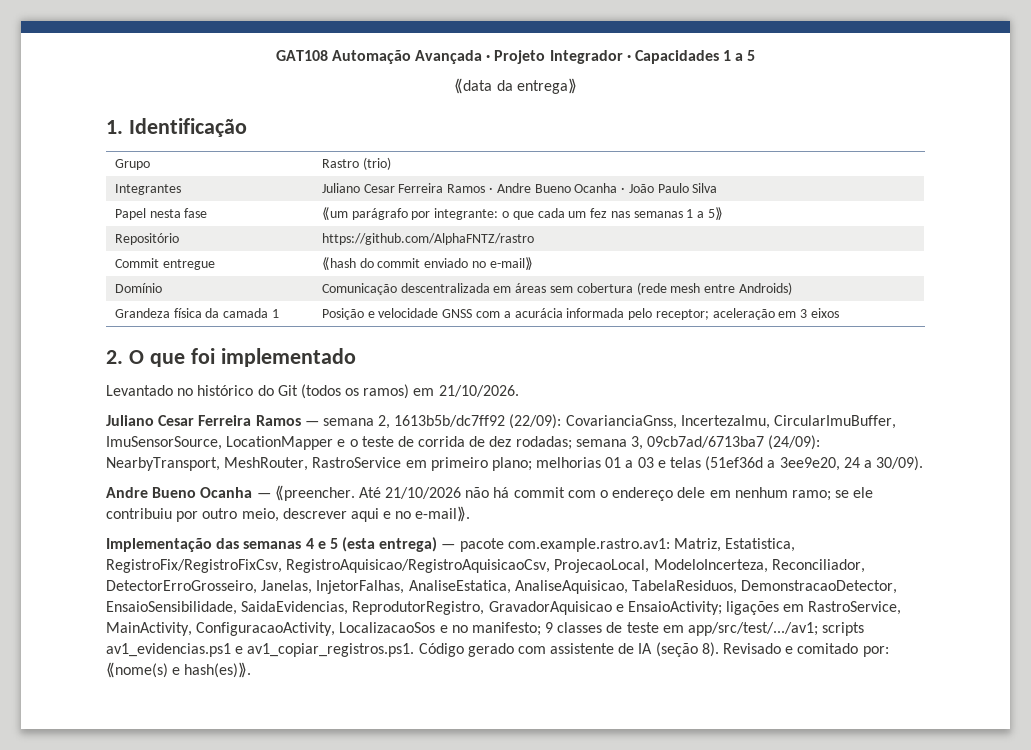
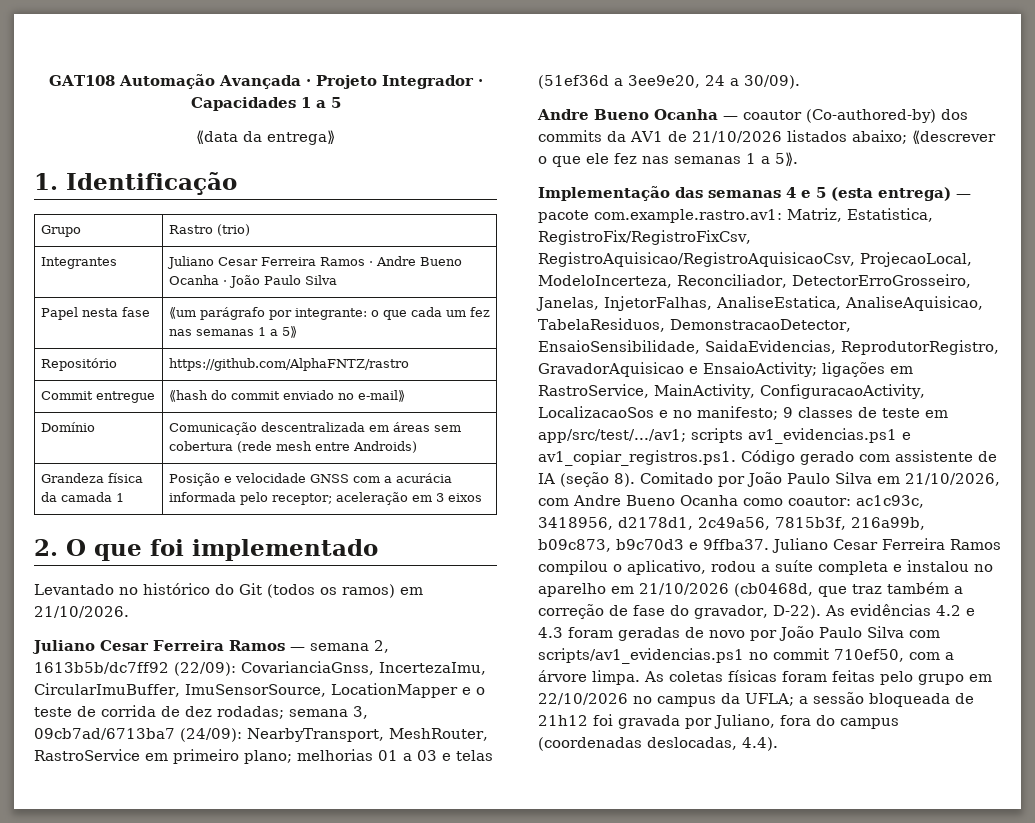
- Andre Bueno Ocanha — ⟪preencher. Até 21/10/2026 não há commit com o endereço dele em nenhum ramo; se ele contribuiu por outro meio, descrever aqui e no e-mail⟫.
+ Andre Bueno Ocanha — coautor (Co-authored-by) dos commits da AV1 de 21/10/2026 listados abaixo; ⟪descrever o que ele fez nas semanas 1 a 5⟫.
- Revisado e comitado por: ⟪nome(s) e hash(es)⟫.
+ Comitado por João Paulo Silva em 21/10/2026, com Andre Bueno Ocanha como coautor: ac1c93c, 3418956, d2178d1, 2c49a56, 7815b3f, 216a99b, b09c873, b9c70d3 e 9ffba37. Juliano Cesar Ferreira Ramos compilou o aplicativo, rodou a suíte completa e instalou no aparelho em 21/10/2026 (cb0468d, que traz também a correção de fase do gravador, D-22). As evidências 4.2 e 4.3 foram geradas de novo por João Paulo Silva com scripts/av1_evidencias.ps1 no commit 710ef50, com a árvore limpa. As coletas físicas foram feitas pelo grupo em 22/10/2026 no campus da UFLA; a sessão bloqueada de 21h12 foi gravada por Juliano, fora do campus (coordenadas deslocadas, 4.4).

